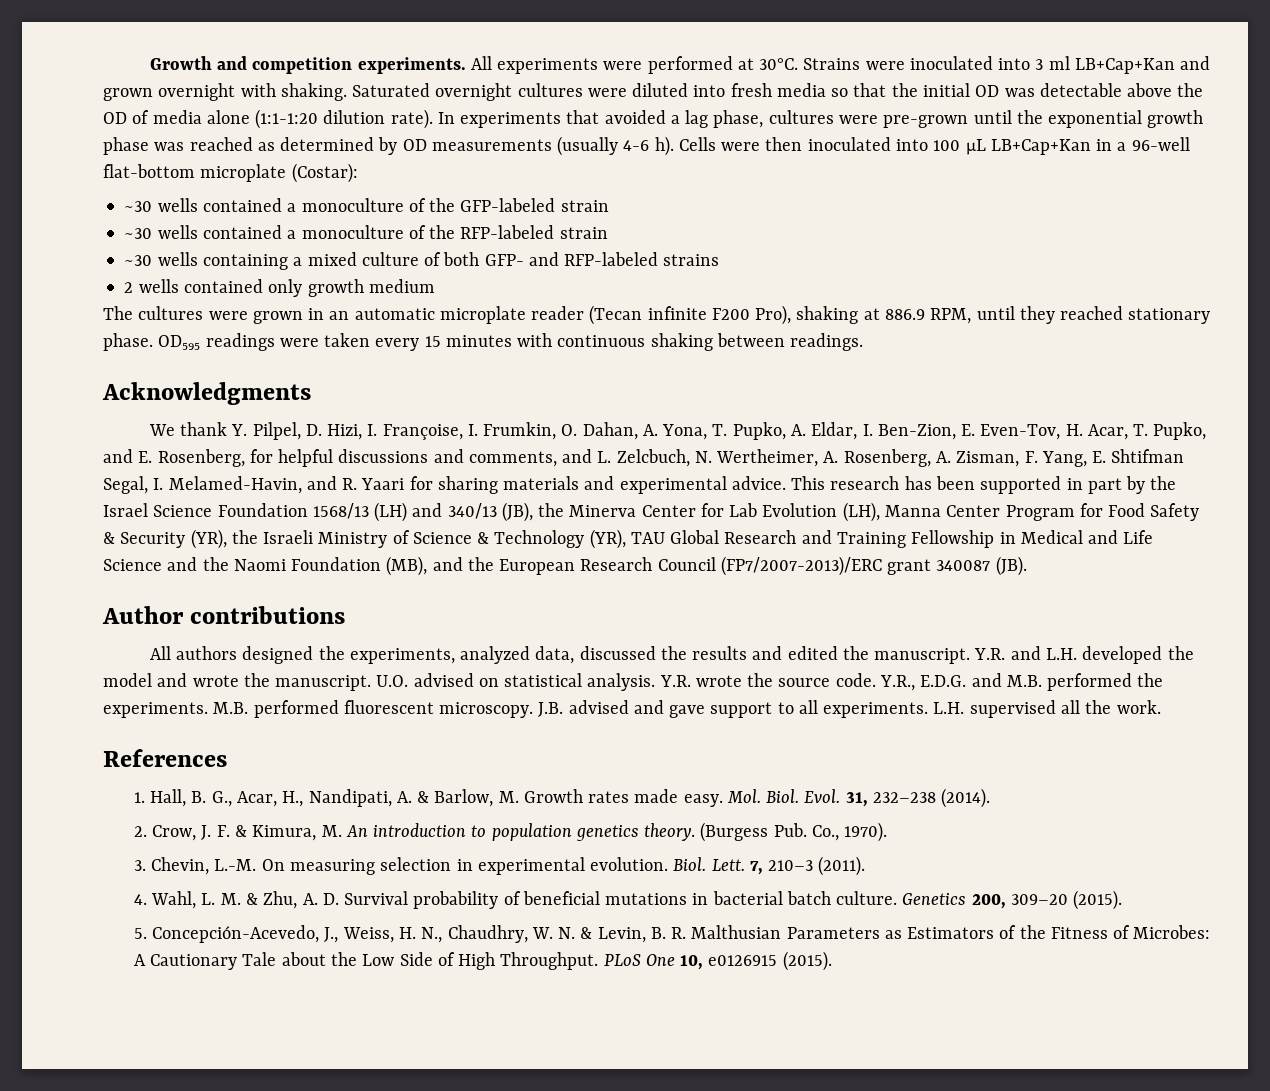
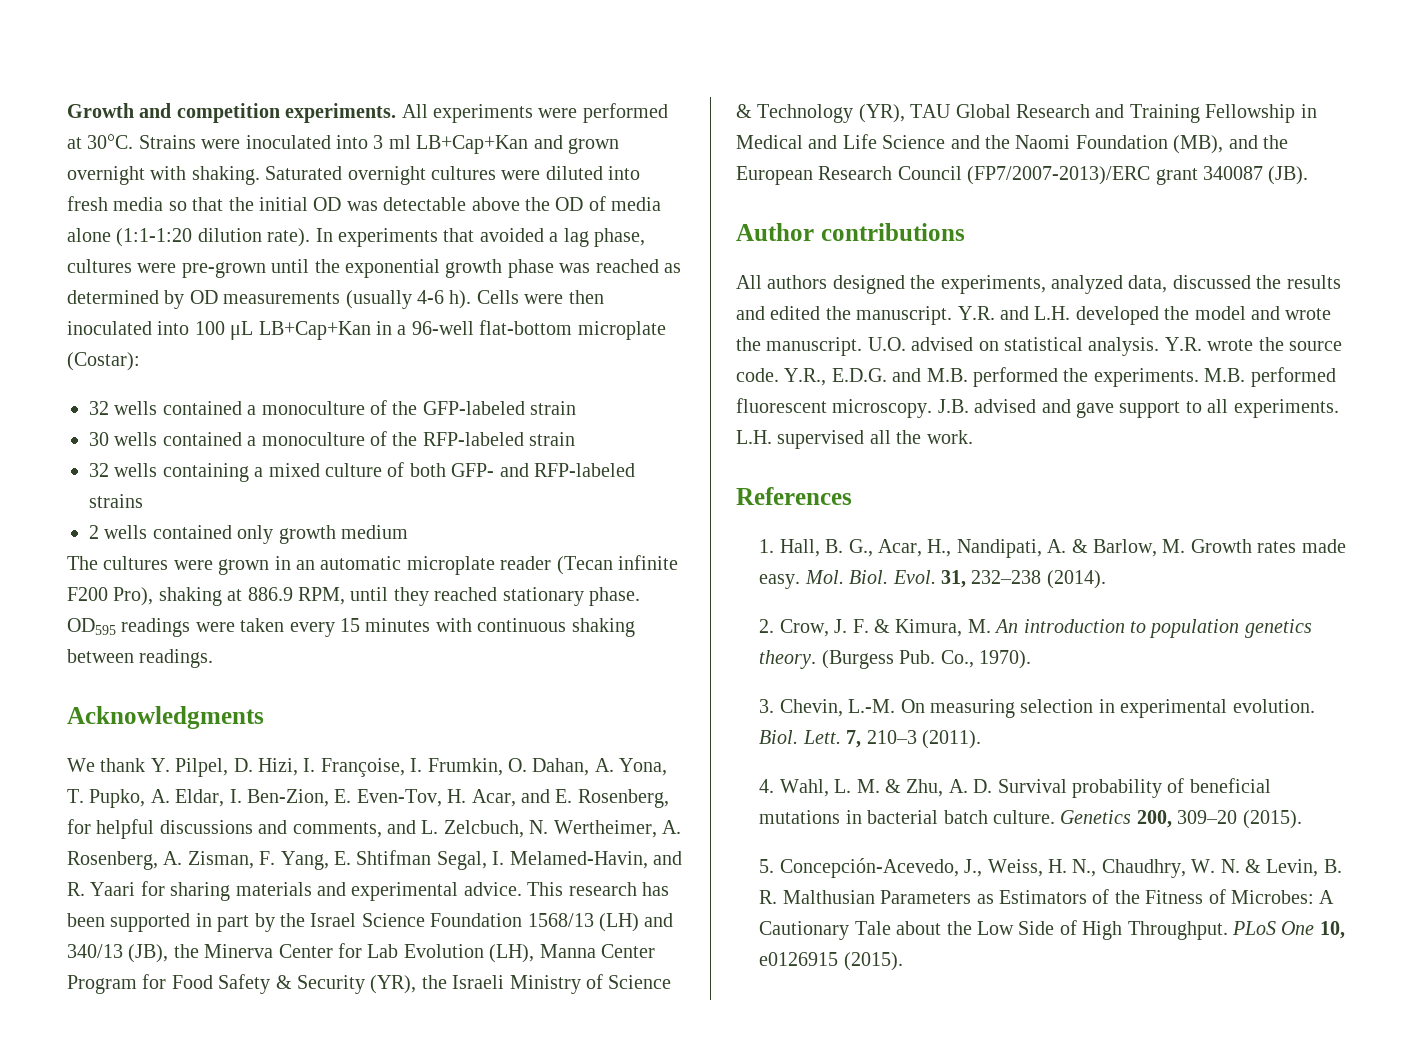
- ~30 wells contained a monoculture of the GFP-labeled strain
+ 32 wells contained a monoculture of the GFP-labeled strain
- ~30 wells contained a monoculture of the RFP-labeled strain
+ 30 wells contained a monoculture of the RFP-labeled strain
- ~30 wells containing a mixed culture of both GFP- and RFP-labeled strains
+ 32 wells containing a mixed culture of both GFP- and RFP-labeled strains
- We thank Y. Pilpel, D. Hizi, I. Françoise, I. Frumkin, O. Dahan, A. Yona, T. Pupko, A. Eldar, I. Ben-Zion, E. Even-Tov, H. Acar, T. Pupko, and E. Rosenberg, for helpful discussions and comments, and L. Zelcbuch, N. Wertheimer, A. Rosenberg, A. Zisman, F. Yang, E. Shtifman Segal, I. Melamed-Havin, and R. Yaari for sharing materials and experimental advice.
+ We thank Y. Pilpel, D. Hizi, I. Françoise, I. Frumkin, O. Dahan, A. Yona, T. Pupko, A. Eldar, I. Ben-Zion, E. Even-Tov, H. Acar, and E. Rosenberg, for helpful discussions and comments, and L. Zelcbuch, N. Wertheimer, A. Rosenberg, A. Zisman, F. Yang, E. Shtifman Segal, I. Melamed-Havin, and R. Yaari for sharing materials and experimental advice.

